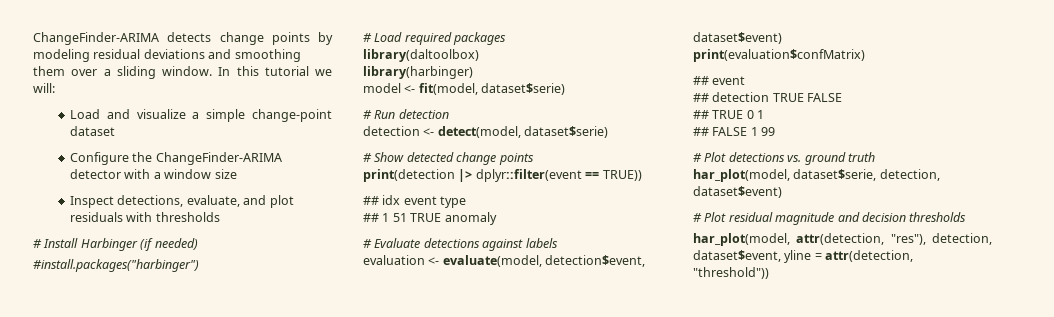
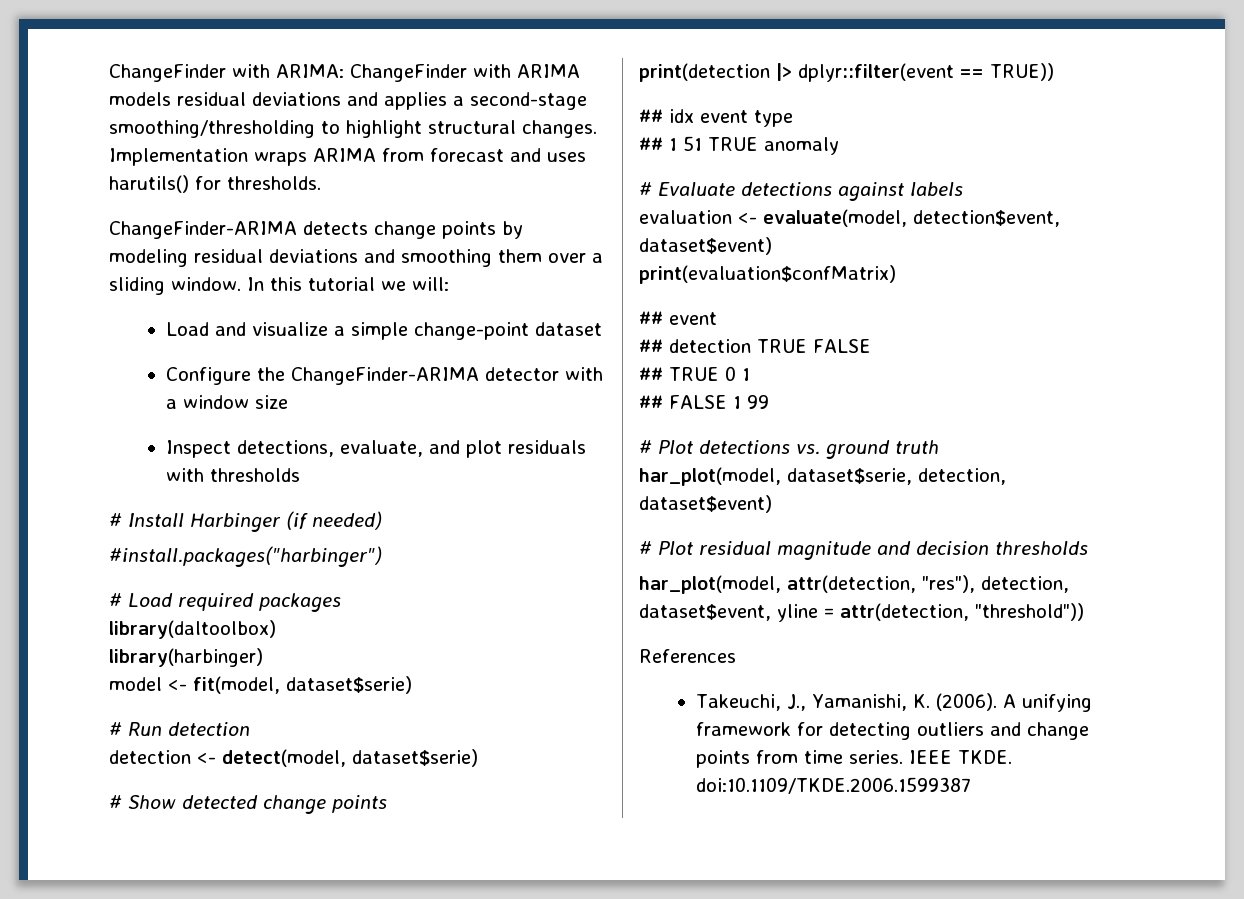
+ ChangeFinder with ARIMA: ChangeFinder with ARIMA models residual deviations and applies a second-stage smoothing/thresholding to highlight structural changes. Implementation wraps ARIMA from forecast and uses harutils() for thresholds.
+ References
+ Takeuchi, J., Yamanishi, K. (2006). A unifying framework for detecting outliers and change points from time series. IEEE TKDE. doi:10.1109/TKDE.2006.1599387

